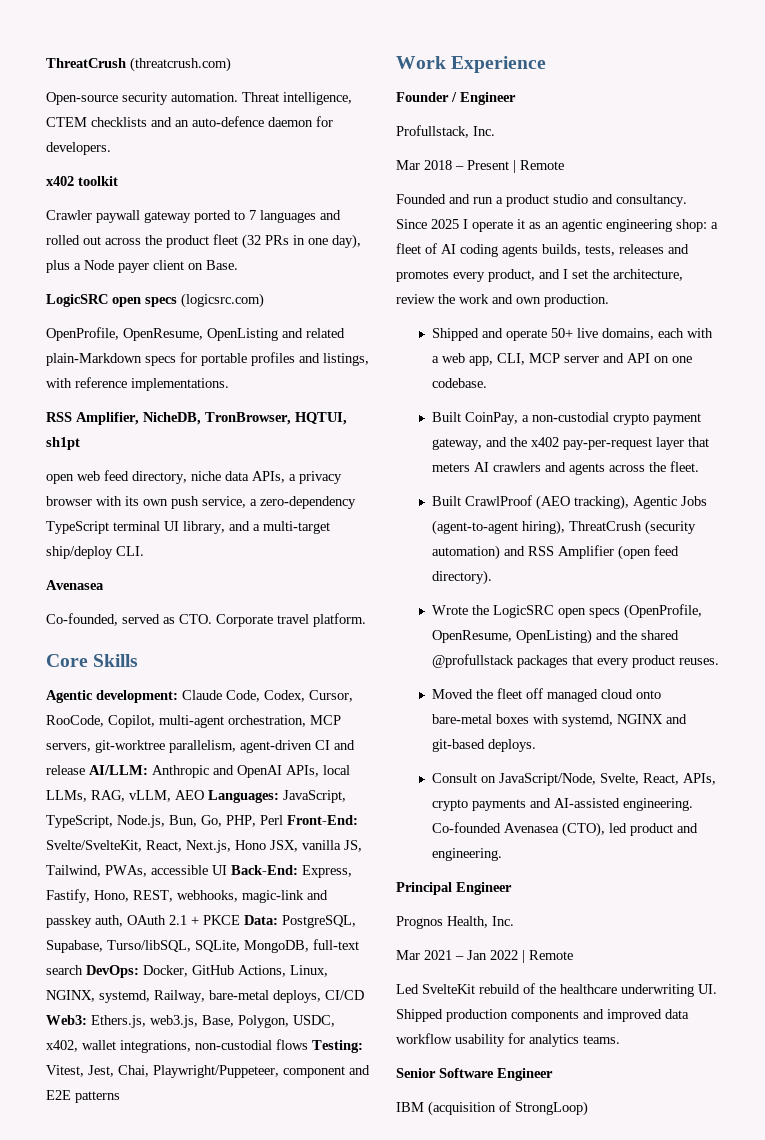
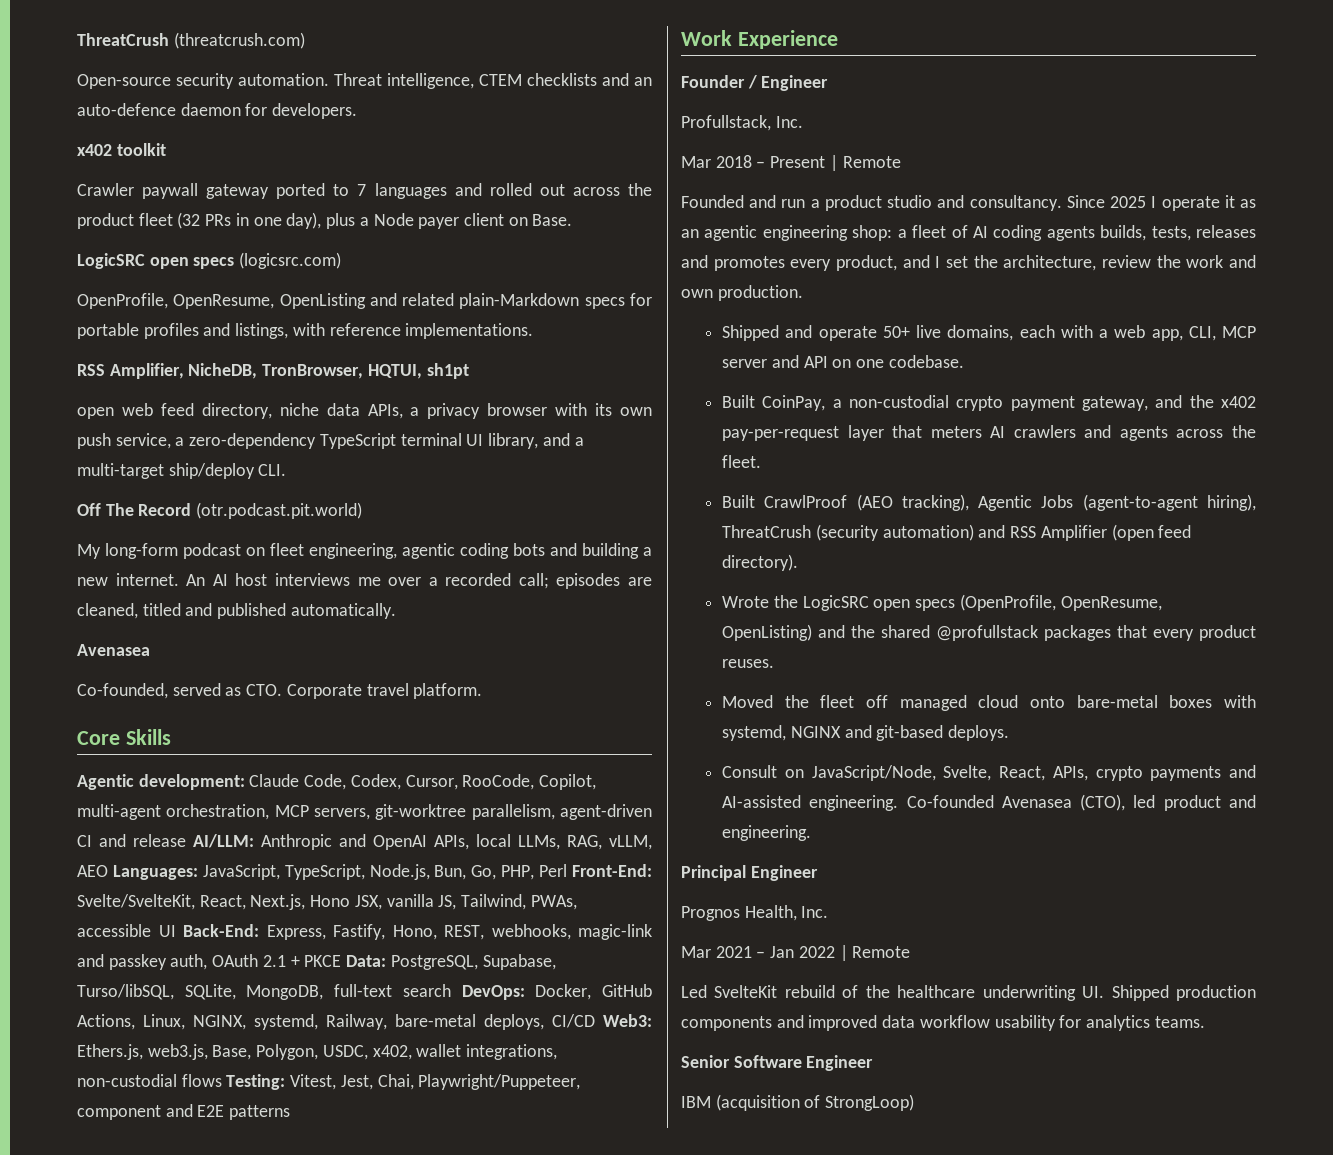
+ Off The Record (otr.podcast.pit.world)
+ My long-form podcast on fleet engineering, agentic coding bots and building a new internet. An AI host interviews me over a recorded call; episodes are cleaned, titled and published automatically.

